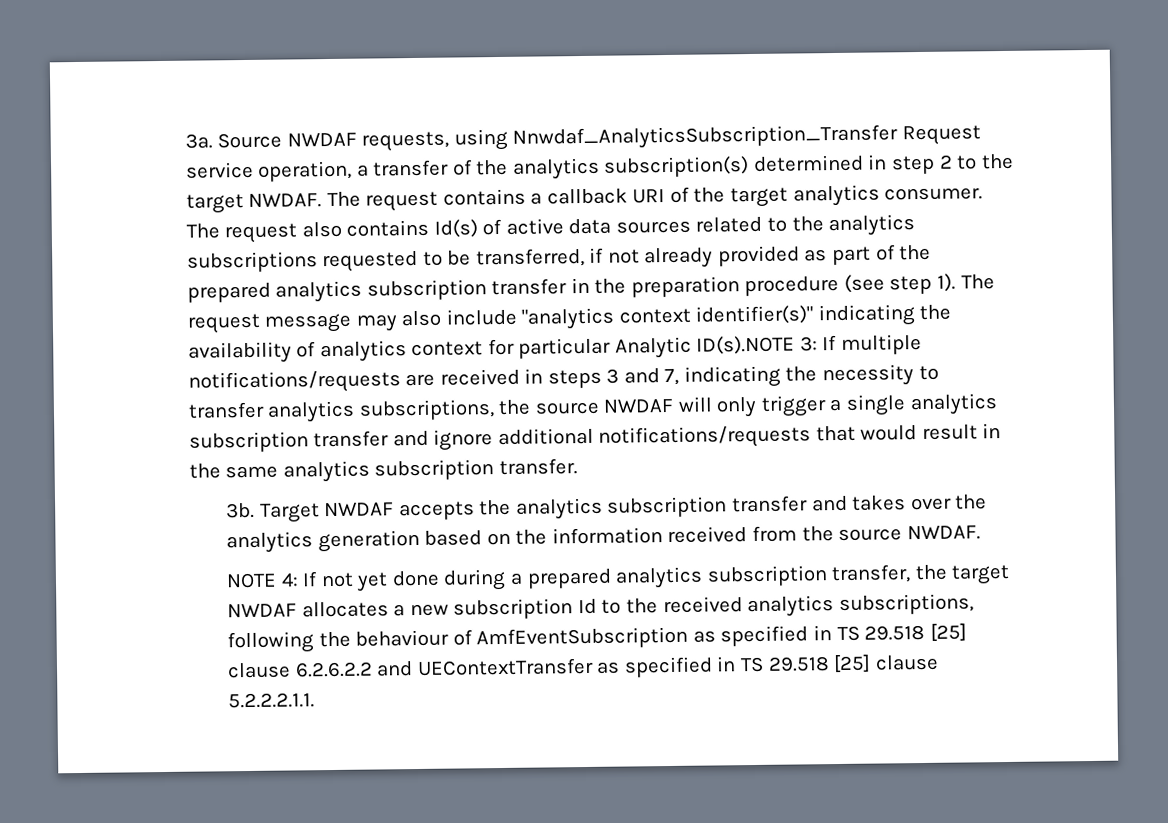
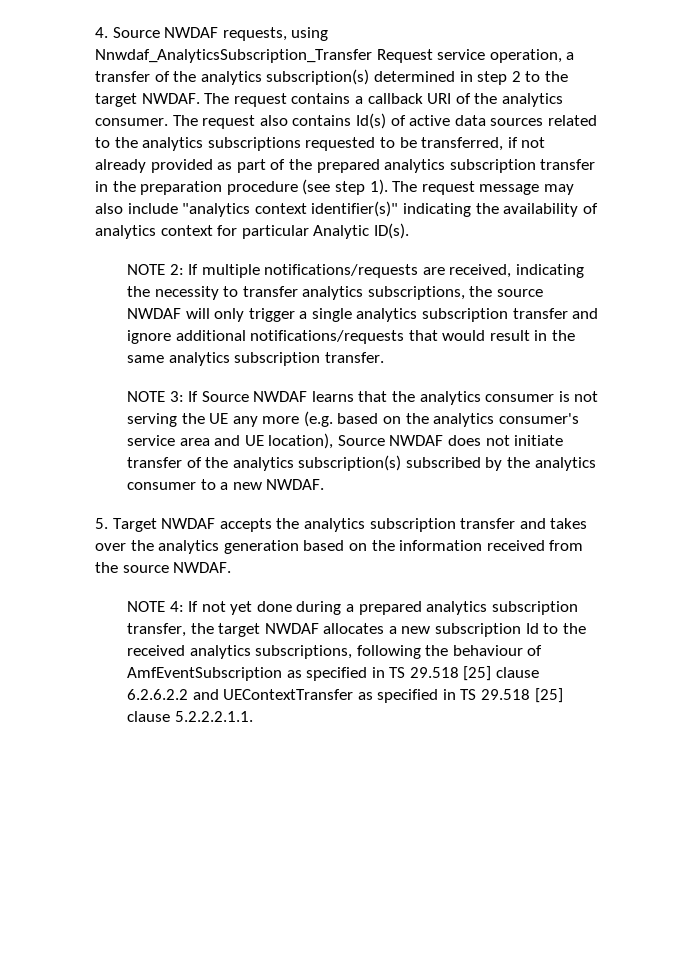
- 3a. Source NWDAF requests, using Nnwdaf_AnalyticsSubscription_Transfer Request service operation, a transfer of the analytics subscription(s) determined in step 2 to the target NWDAF.
+ 4. Source NWDAF requests, using Nnwdaf_AnalyticsSubscription_Transfer Request service operation, a transfer of the analytics subscription(s) determined in step 2 to the target NWDAF.
- The request contains a callback URI of the target analytics consumer.
+ The request contains a callback URI of the analytics consumer.
- The request message may also include "analytics context identifier(s)" indicating the availability of analytics context for particular Analytic ID(s).NOTE 3: If multiple notifications/requests are received in steps 3 and 7, indicating the necessity to transfer analytics subscriptions, the source NWDAF will only trigger a single analytics subscription transfer and ignore additional notifications/requests that would result in the same analytics subscription transfer.
+ The request message may also include "analytics context identifier(s)" indicating the availability of analytics context for particular Analytic ID(s).
+ NOTE 2: If multiple notifications/requests are received, indicating the necessity to transfer analytics subscriptions, the source NWDAF will only trigger a single analytics subscription transfer and ignore additional notifications/requests that would result in the same analytics subscription transfer.
- 3b. Target NWDAF accepts the analytics subscription transfer and takes over the analytics generation based on the information received from the source NWDAF.
+ NOTE 3: If Source NWDAF learns that the analytics consumer is not serving the UE any more (e.g. based on the analytics consumer's service area and UE location), Source NWDAF does not initiate transfer of the analytics subscription(s) subscribed by the analytics consumer to a new NWDAF.
+ 5. Target NWDAF accepts the analytics subscription transfer and takes over the analytics generation based on the information received from the source NWDAF.

